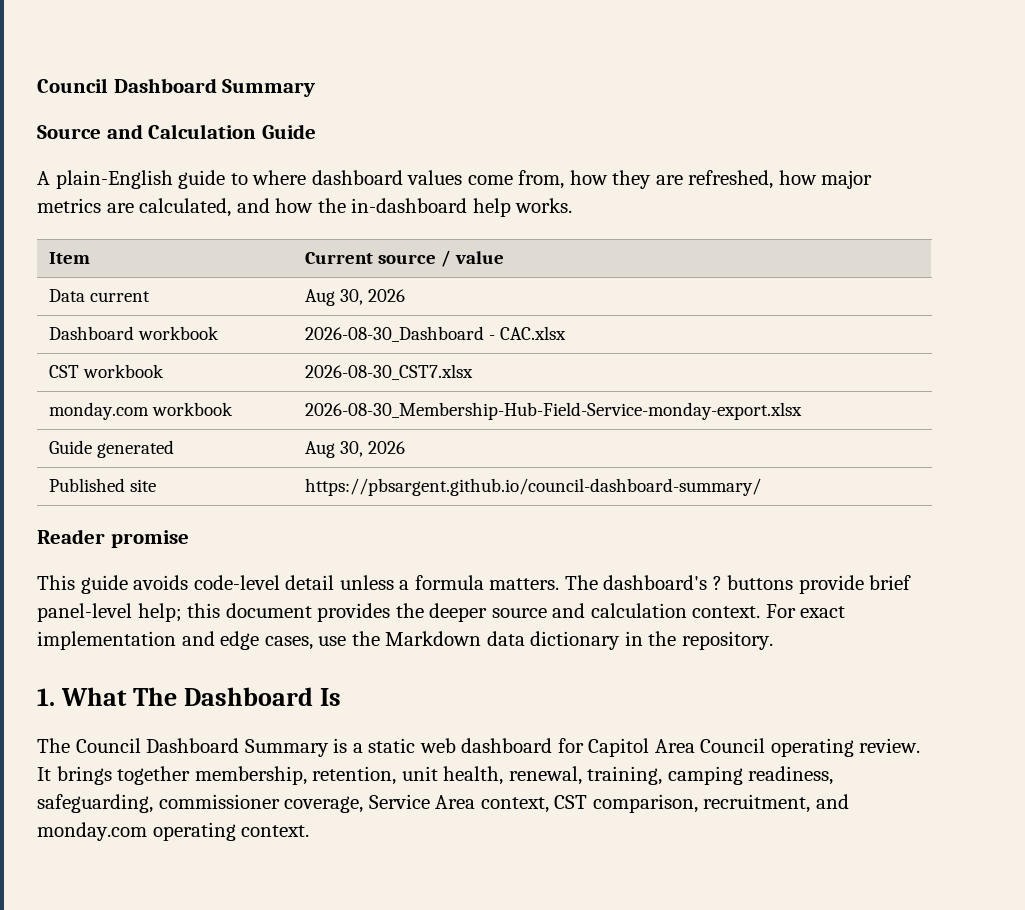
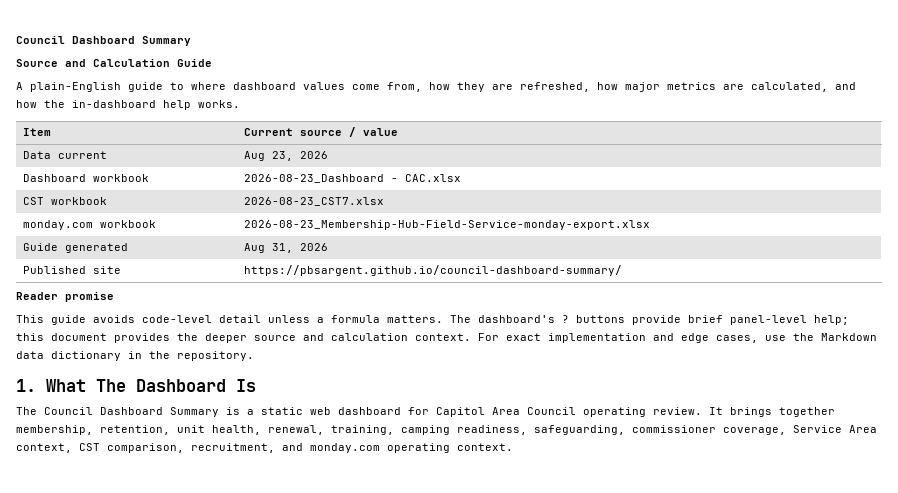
- Data current | Aug 30, 2026
+ Data current | Aug 23, 2026
- Dashboard workbook | 2026-08-30_Dashboard - CAC.xlsx
+ Dashboard workbook | 2026-08-23_Dashboard - CAC.xlsx
- CST workbook | 2026-08-30_CST7.xlsx
+ CST workbook | 2026-08-23_CST7.xlsx
- monday.com workbook | 2026-08-30_Membership-Hub-Field-Service-monday-export.xlsx
+ monday.com workbook | 2026-08-23_Membership-Hub-Field-Service-monday-export.xlsx
- Guide generated | Aug 30, 2026
+ Guide generated | Aug 31, 2026

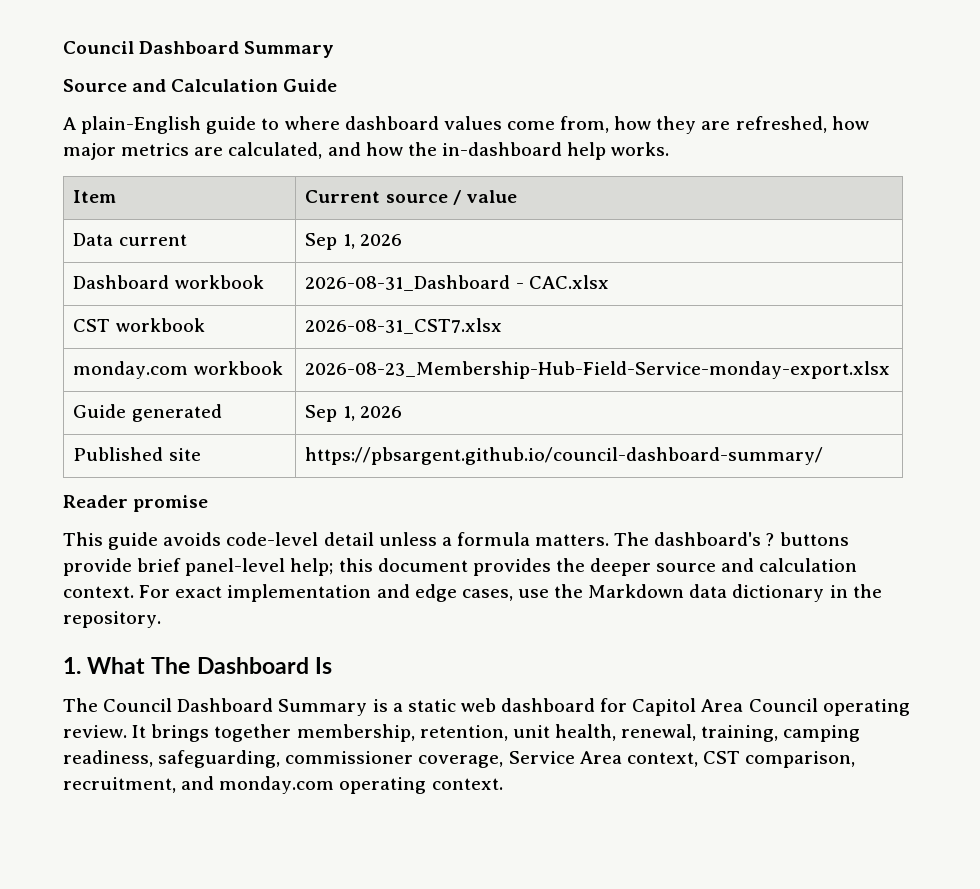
- Data current | Aug 23, 2026
+ Data current | Sep 1, 2026
- Dashboard workbook | 2026-08-23_Dashboard - CAC.xlsx
+ Dashboard workbook | 2026-08-31_Dashboard - CAC.xlsx
- CST workbook | 2026-08-23_CST7.xlsx
+ CST workbook | 2026-08-31_CST7.xlsx
- Guide generated | Aug 31, 2026
+ Guide generated | Sep 1, 2026

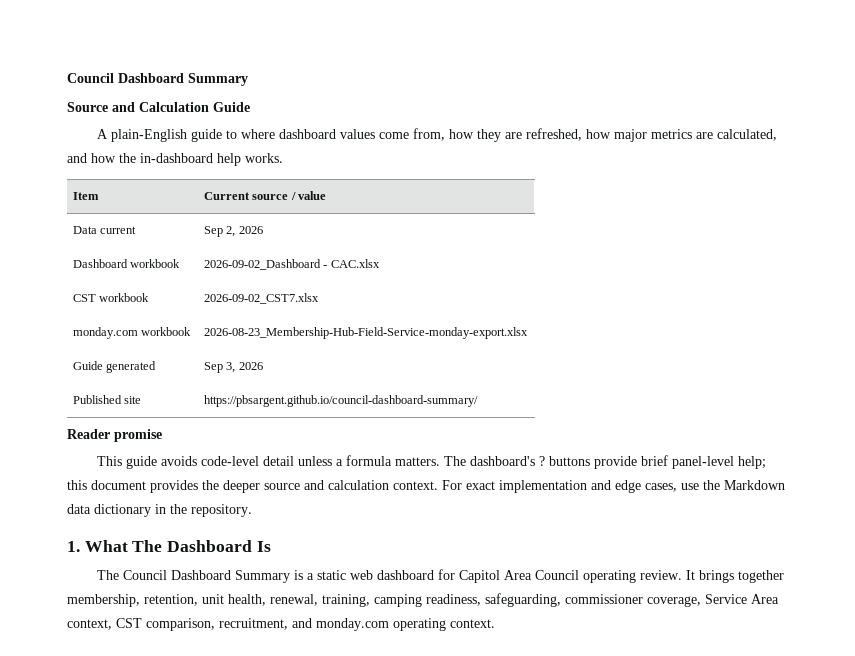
- Data current | Sep 1, 2026
+ Data current | Sep 2, 2026
- Dashboard workbook | 2026-08-31_Dashboard - CAC.xlsx
+ Dashboard workbook | 2026-09-02_Dashboard - CAC.xlsx
- CST workbook | 2026-08-31_CST7.xlsx
+ CST workbook | 2026-09-02_CST7.xlsx
- Guide generated | Sep 1, 2026
+ Guide generated | Sep 3, 2026

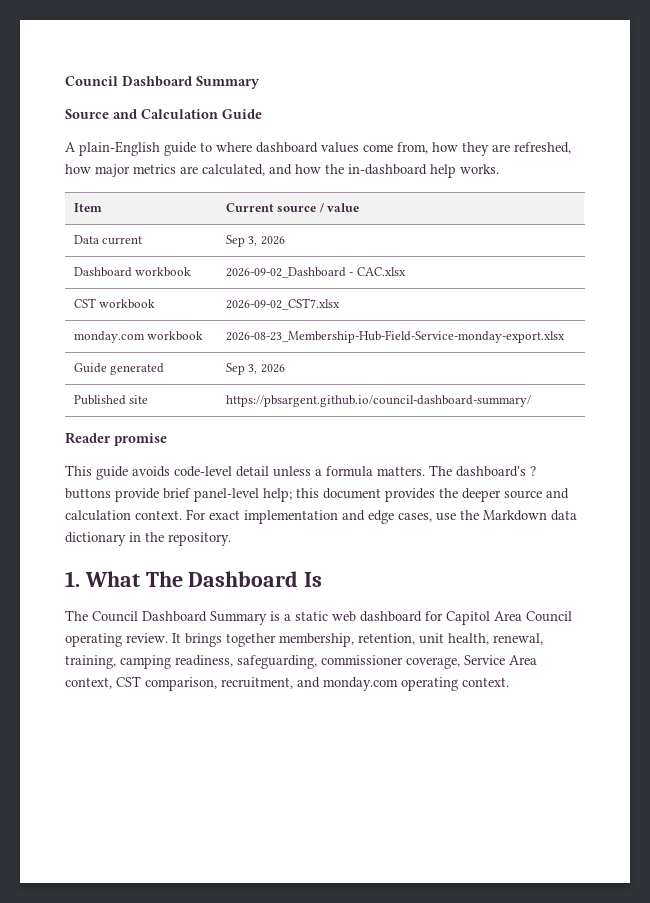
- Data current | Sep 2, 2026
+ Data current | Sep 3, 2026

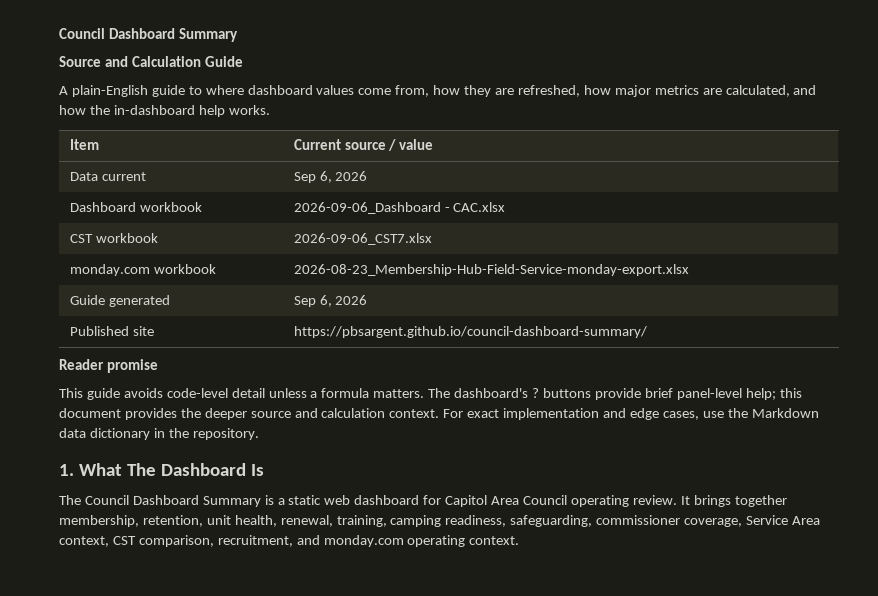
- Data current | Sep 3, 2026
+ Data current | Sep 6, 2026
- Dashboard workbook | 2026-09-02_Dashboard - CAC.xlsx
+ Dashboard workbook | 2026-09-06_Dashboard - CAC.xlsx
- CST workbook | 2026-09-02_CST7.xlsx
+ CST workbook | 2026-09-06_CST7.xlsx
- Guide generated | Sep 3, 2026
+ Guide generated | Sep 6, 2026

